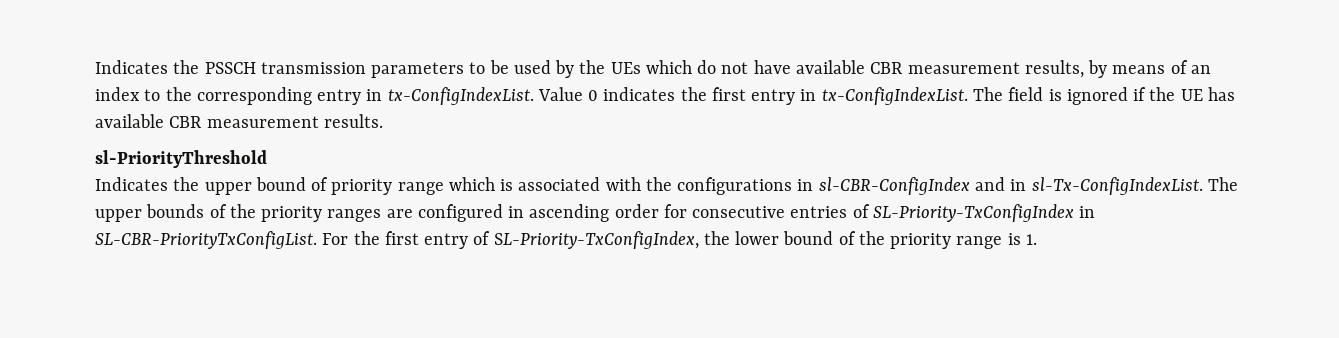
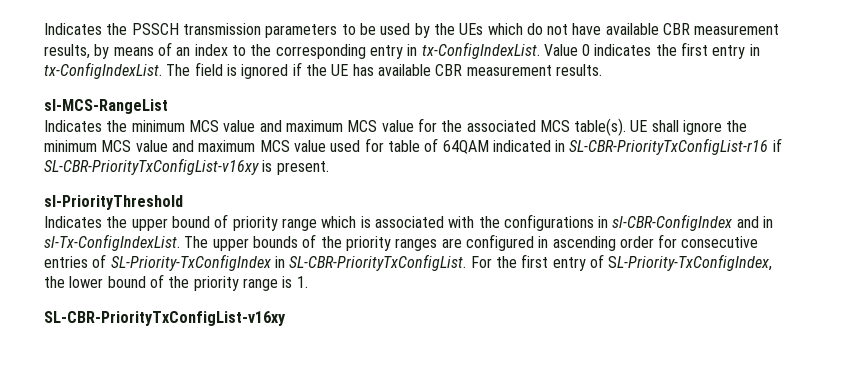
+ sl-MCS-RangeList
+ Indicates the minimum MCS value and maximum MCS value for the associated MCS table(s). UE shall ignore the minimum MCS value and maximum MCS value used for table of 64QAM indicated in SL-CBR-PriorityTxConfigList-r16 if SL-CBR-PriorityTxConfigList-v16xy is present.
  For the first entry of SL-Priority-TxConfigIndex, the lower bound of the priority range is 1.
+ SL-CBR-PriorityTxConfigList-v16xy

